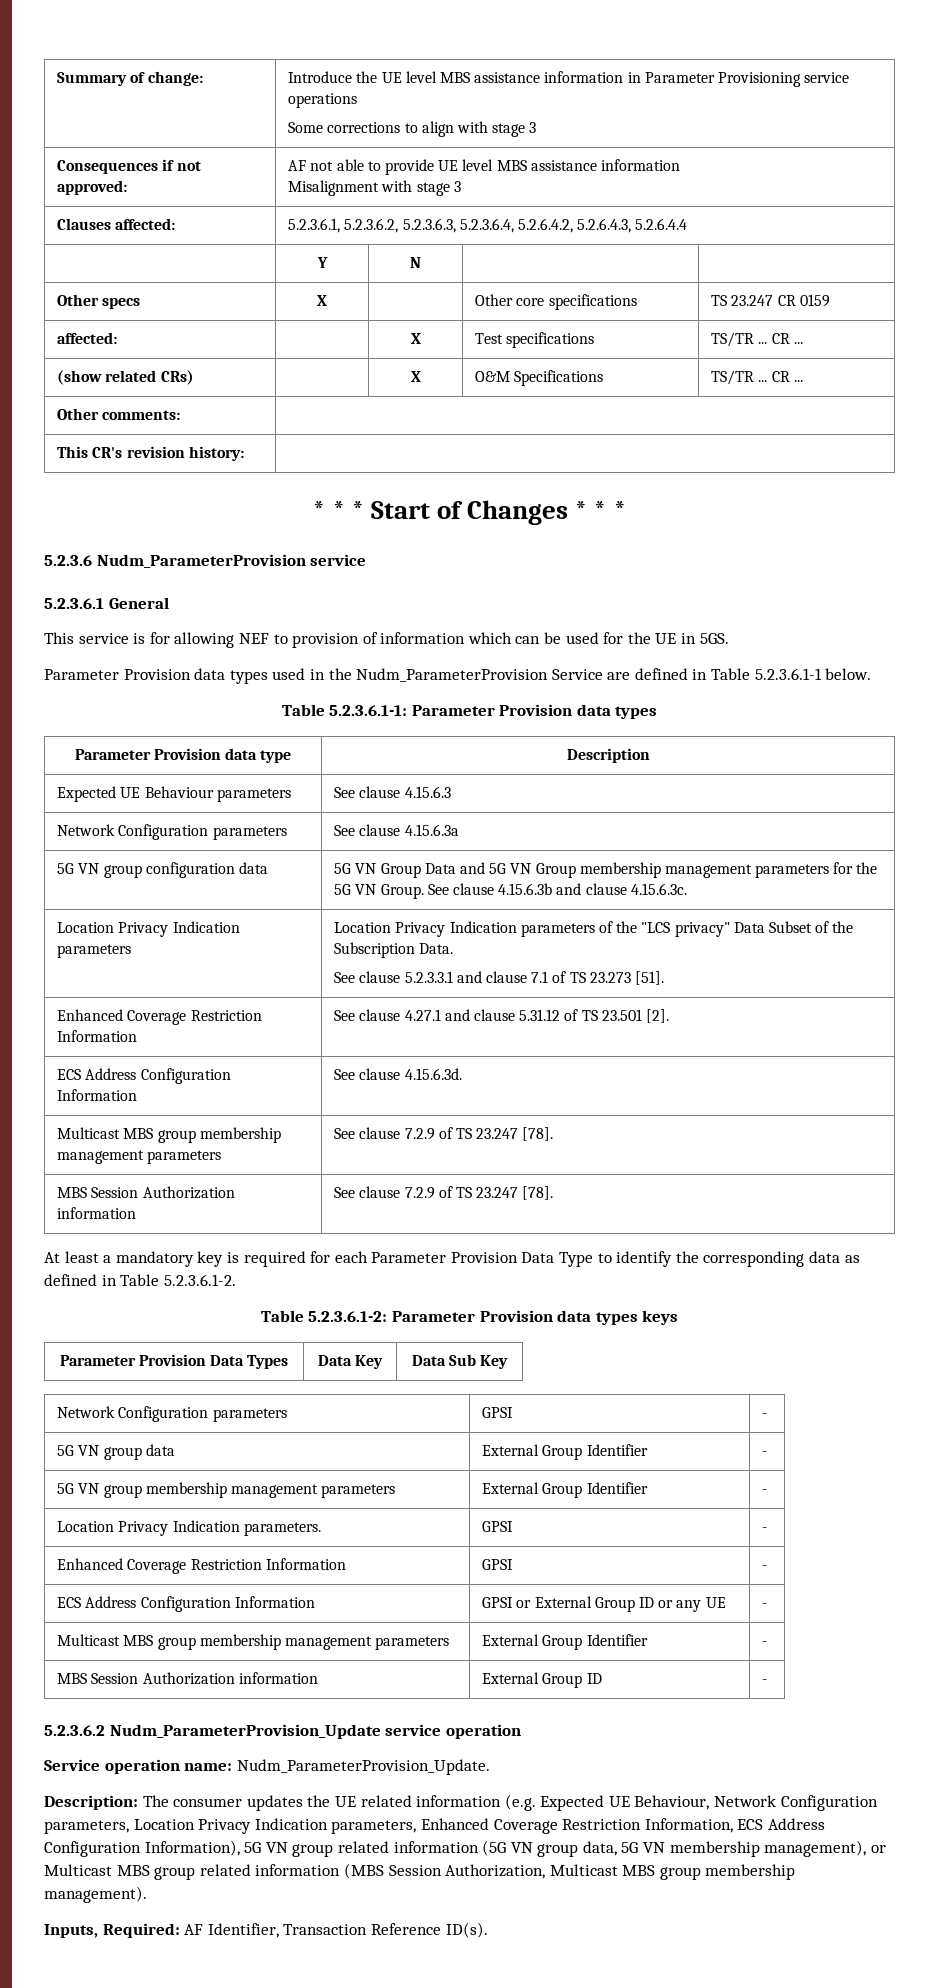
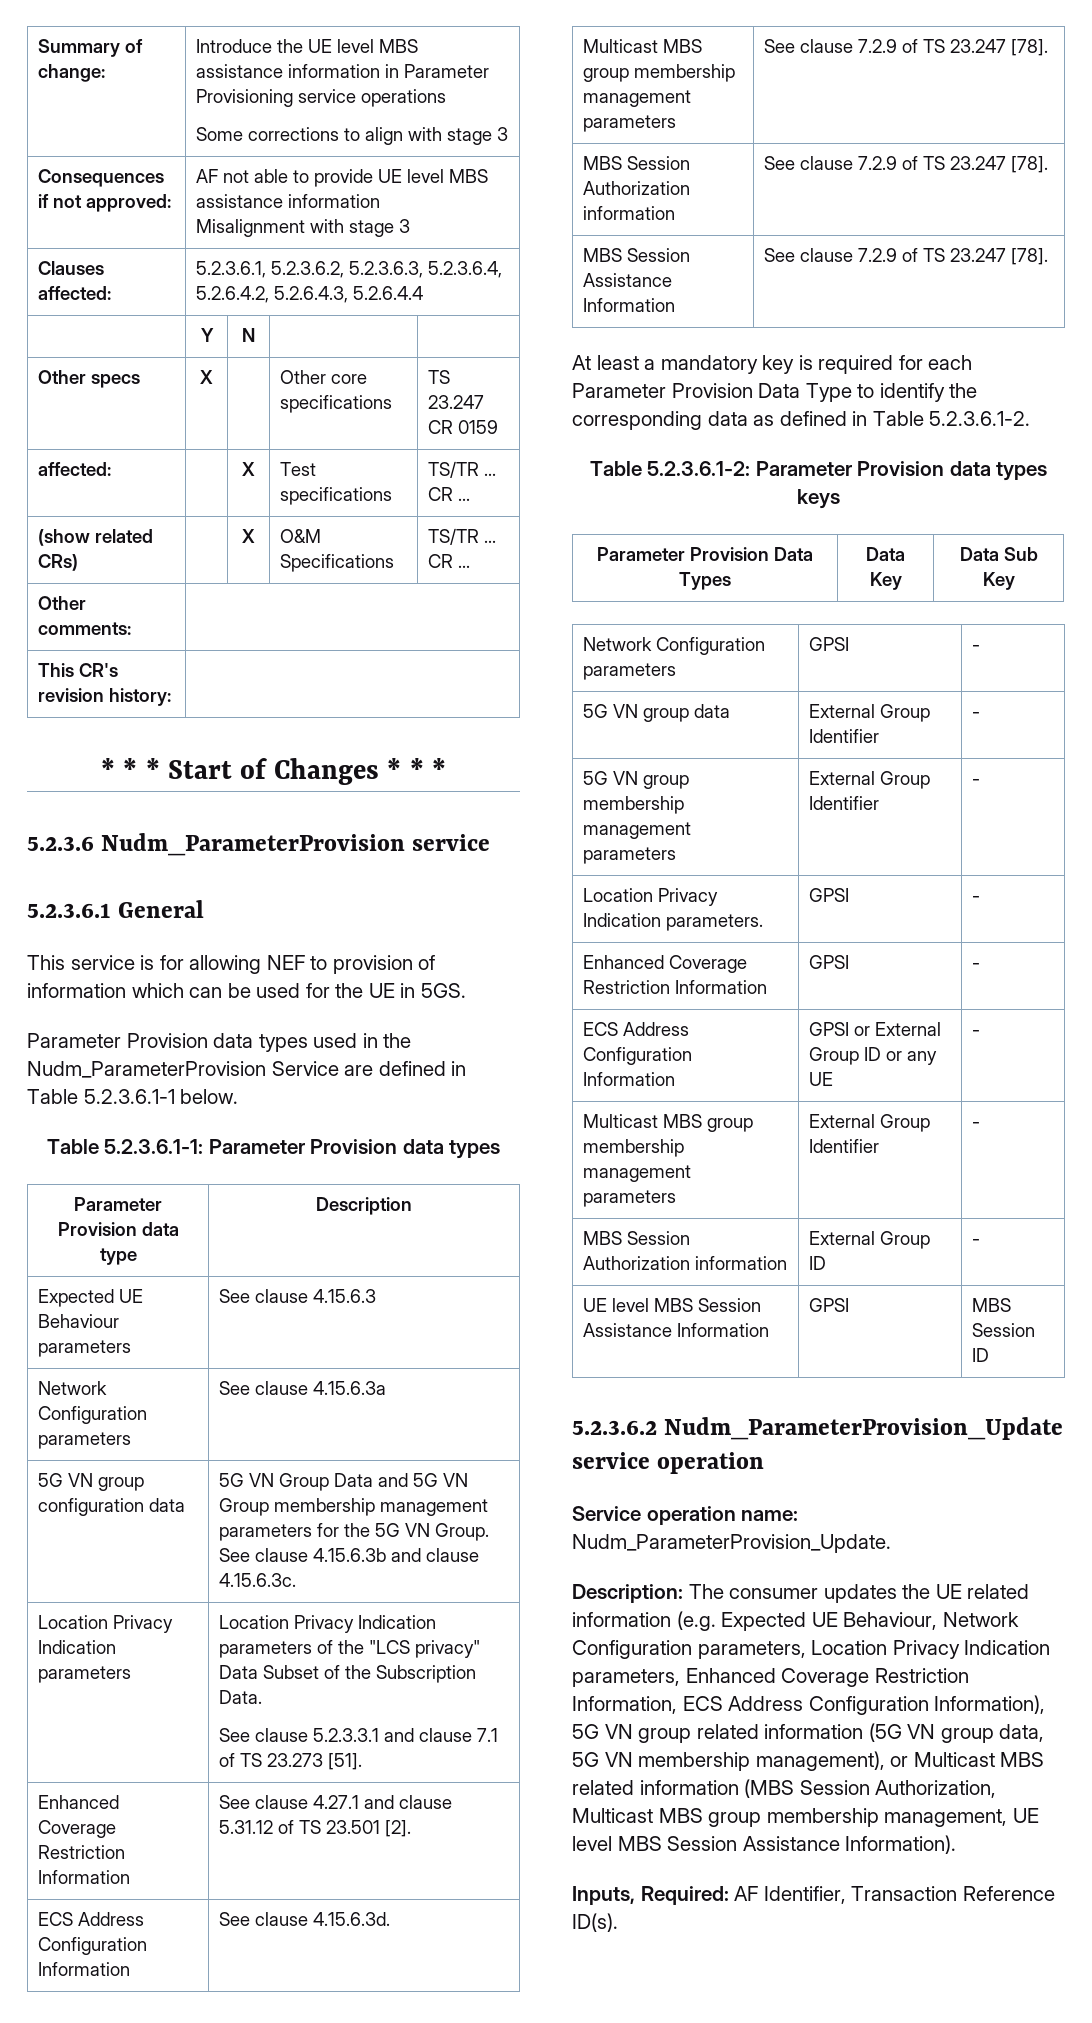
+ MBS Session Assistance Information | See clause 7.2.9 of TS 23.247 [78].
+ UE level MBS Session Assistance Information | GPSI | MBS Session ID
- Description: The consumer updates the UE related information (e.g. Expected UE Behaviour, Network Configuration parameters, Location Privacy Indication parameters, Enhanced Coverage Restriction Information, ECS Address Configuration Information), 5G VN group related information (5G VN group data, 5G VN membership management), or Multicast MBS group related information (MBS Session Authorization, Multicast MBS group membership management).
+ Description: The consumer updates the UE related information (e.g. Expected UE Behaviour, Network Configuration parameters, Location Privacy Indication parameters, Enhanced Coverage Restriction Information, ECS Address Configuration Information), 5G VN group related information (5G VN group data, 5G VN membership management), or Multicast MBS related information (MBS Session Authorization, Multicast MBS group membership management, UE level MBS Session Assistance Information).

